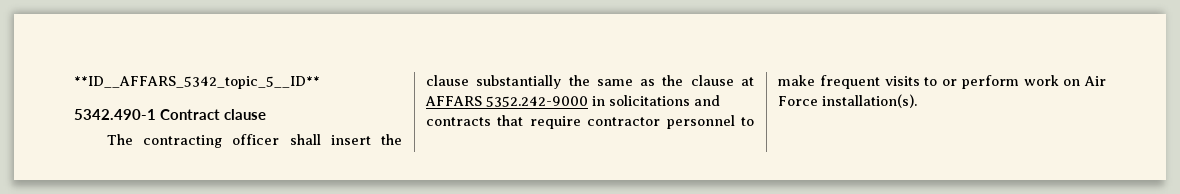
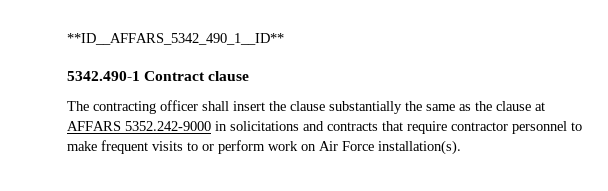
- **ID__AFFARS_5342_topic_5__ID**
+ **ID__AFFARS_5342_490_1__ID**

